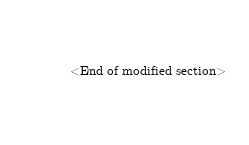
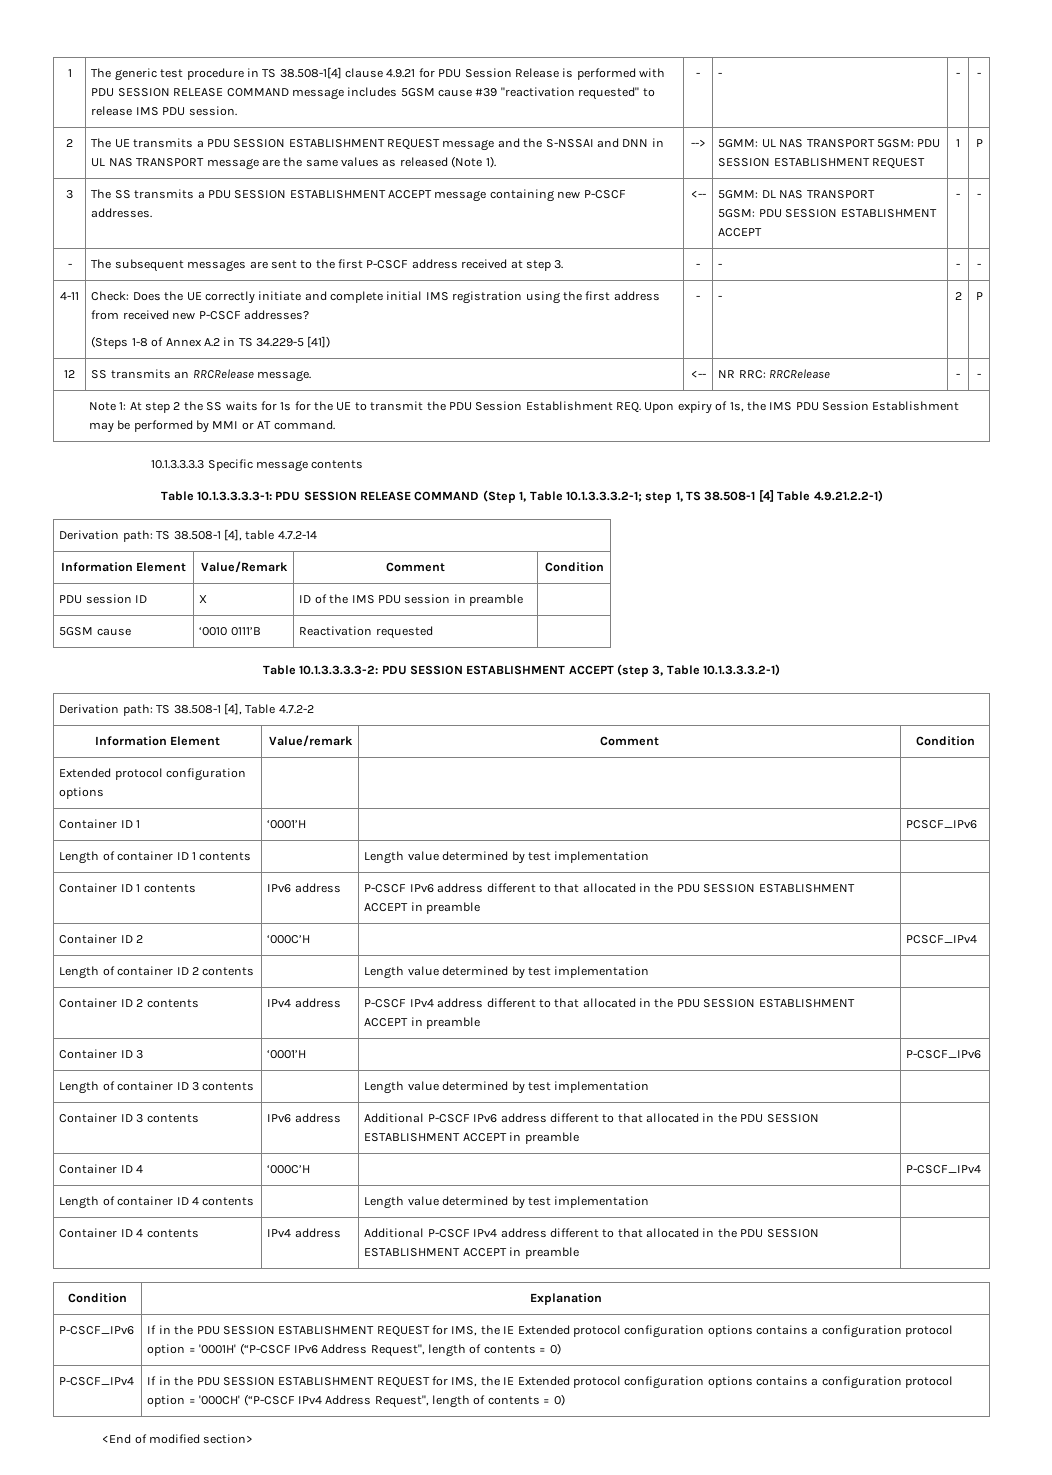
+ 1 | The generic test procedure in TS 38.508-1[4] clause 4.9.21 for PDU Session Release is performed with PDU SESSION RELEASE COMMAND message includes 5GSM cause #39 "reactivation requested" to release IMS PDU session. | - | - | - | -
+ 2 | The UE transmits a PDU SESSION ESTABLISHMENT REQUEST message and the S-NSSAI and DNN in UL NAS TRANSPORT message are the same values as released (Note 1). | --> | 5GMM: UL NAS TRANSPORT 5GSM: PDU SESSION ESTABLISHMENT REQUEST | 1 | P
+ 3 | The SS transmits a PDU SESSION ESTABLISHMENT ACCEPT message containing new P-CSCF addresses. | <-- | 5GMM: DL NAS TRANSPORT
+ 5GSM: PDU SESSION ESTABLISHMENT ACCEPT | - | -
+ - | The subsequent messages are sent to the first P-CSCF address received at step 3. | - | - | - | -
+ 4-11 | Check: Does the UE correctly initiate and complete initial IMS registration using the first address from received new P-CSCF addresses?
+ (Steps 1-8 of Annex A.2 in TS 34.229-5 [41]) | - | - | 2 | P
+ 12 | SS transmits an RRCRelease message. | <-- | NR RRC: RRCRelease | - | -
+ Note 1: At step 2 the SS waits for 1s for the UE to transmit the PDU Session Establishment REQ. Upon expiry of 1s, the IMS PDU Session Establishment may be performed by MMI or AT command.
+ 10.1.3.3.3.3 Specific message contents
+ Table 10.1.3.3.3.3-1: PDU SESSION RELEASE COMMAND (Step 1, Table 10.1.3.3.3.2-1; step 1, TS 38.508-1 [4] Table 4.9.21.2.2-1)
+ Derivation path: TS 38.508-1 [4], table 4.7.2-14
+ Information Element | Value/Remark | Comment | Condition
+ PDU session ID | X | ID of the IMS PDU session in preamble |
+ 5GSM cause | ‘0010 0111’B | Reactivation requested |
+ Table 10.1.3.3.3.3-2: PDU SESSION ESTABLISHMENT ACCEPT (step 3, Table 10.1.3.3.3.2-1)
+ Derivation path: TS 38.508-1 [4], Table 4.7.2-2
+ Information Element | Value/remark | Comment | Condition
+ Extended protocol configuration options | | |
+ Container ID 1 | ‘0001’H | | PCSCF_IPv6
+ Length of container ID 1 contents | | Length value determined by test implementation |
+ Container ID 1 contents | IPv6 address | P-CSCF IPv6 address different to that allocated in the PDU SESSION ESTABLISHMENT ACCEPT in preamble |
+ Container ID 2 | ‘000C’H | | PCSCF_IPv4
+ Length of container ID 2 contents | | Length value determined by test implementation |
+ Container ID 2 contents | IPv4 address | P-CSCF IPv4 address different to that allocated in the PDU SESSION ESTABLISHMENT ACCEPT in preamble |
+ Container ID 3 | ‘0001’H | | P-CSCF_IPv6
+ Length of container ID 3 contents | | Length value determined by test implementation |
+ Container ID 3 contents | IPv6 address | Additional P-CSCF IPv6 address different to that allocated in the PDU SESSION ESTABLISHMENT ACCEPT in preamble |
+ Container ID 4 | ‘000C’H | | P-CSCF_IPv4
+ Length of container ID 4 contents | | Length value determined by test implementation |
+ Container ID 4 contents | IPv4 address | Additional P-CSCF IPv4 address different to that allocated in the PDU SESSION ESTABLISHMENT ACCEPT in preamble |
+ Condition | Explanation
+ P-CSCF_IPv6 | If in the PDU SESSION ESTABLISHMENT REQUEST for IMS, the IE Extended protocol configuration options contains a configuration protocol option = '0001H' (“P-CSCF IPv6 Address Request", length of contents = 0)
+ P-CSCF_IPv4 | If in the PDU SESSION ESTABLISHMENT REQUEST for IMS, the IE Extended protocol configuration options contains a configuration protocol option = '000CH' (“P-CSCF IPv4 Address Request", length of contents = 0)

